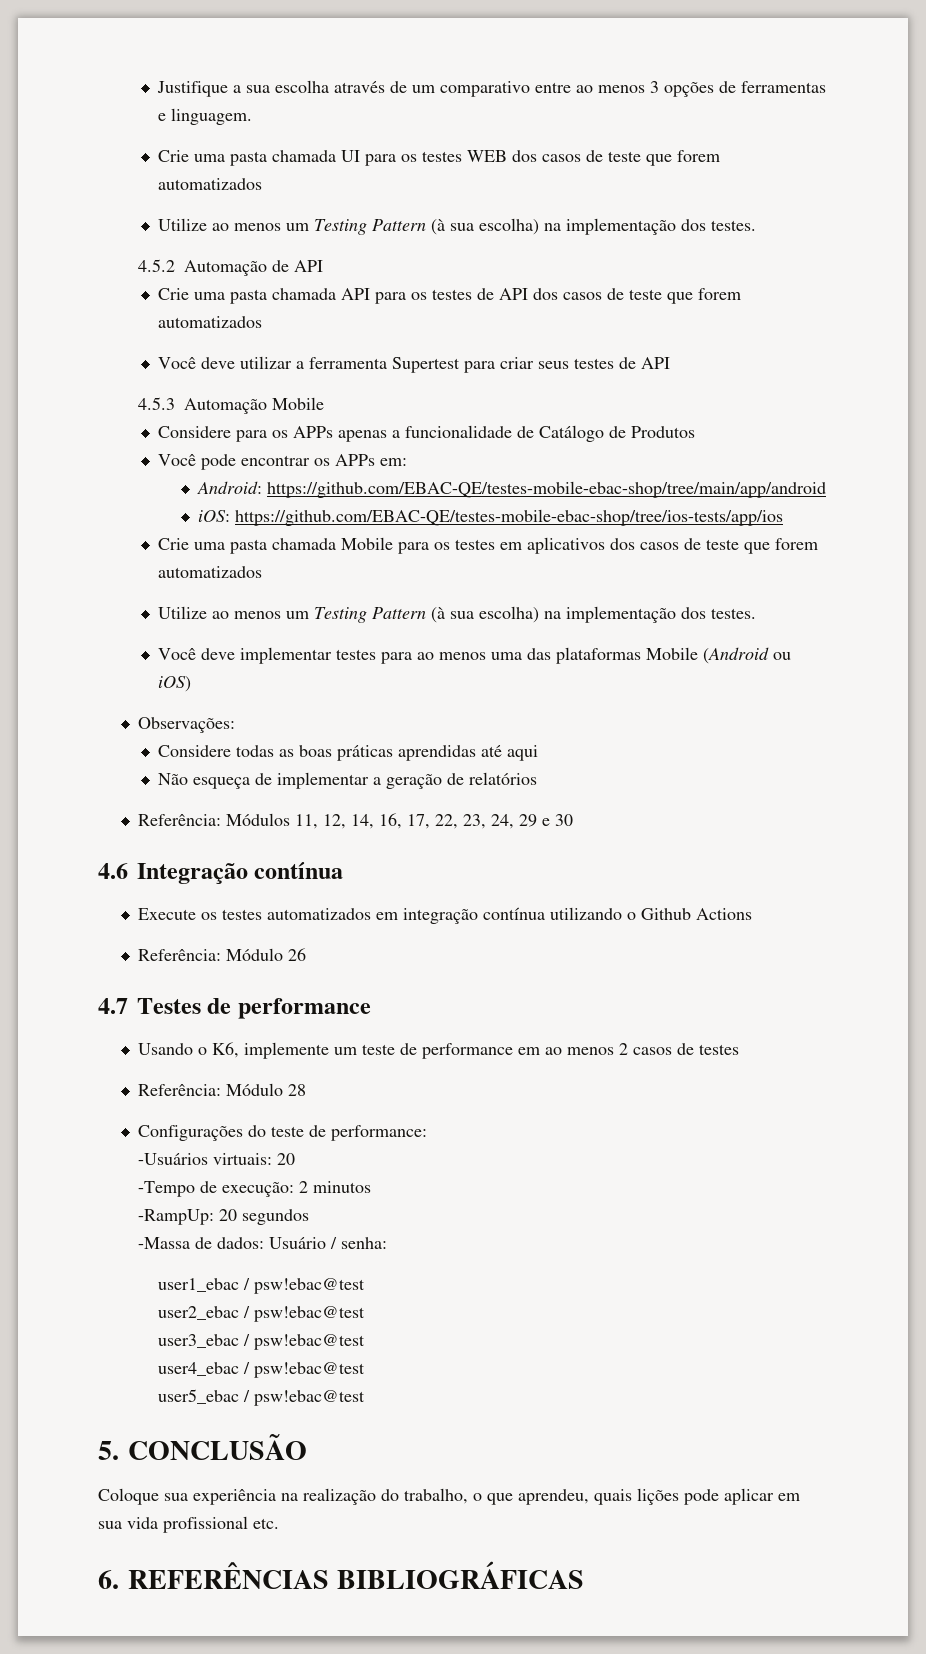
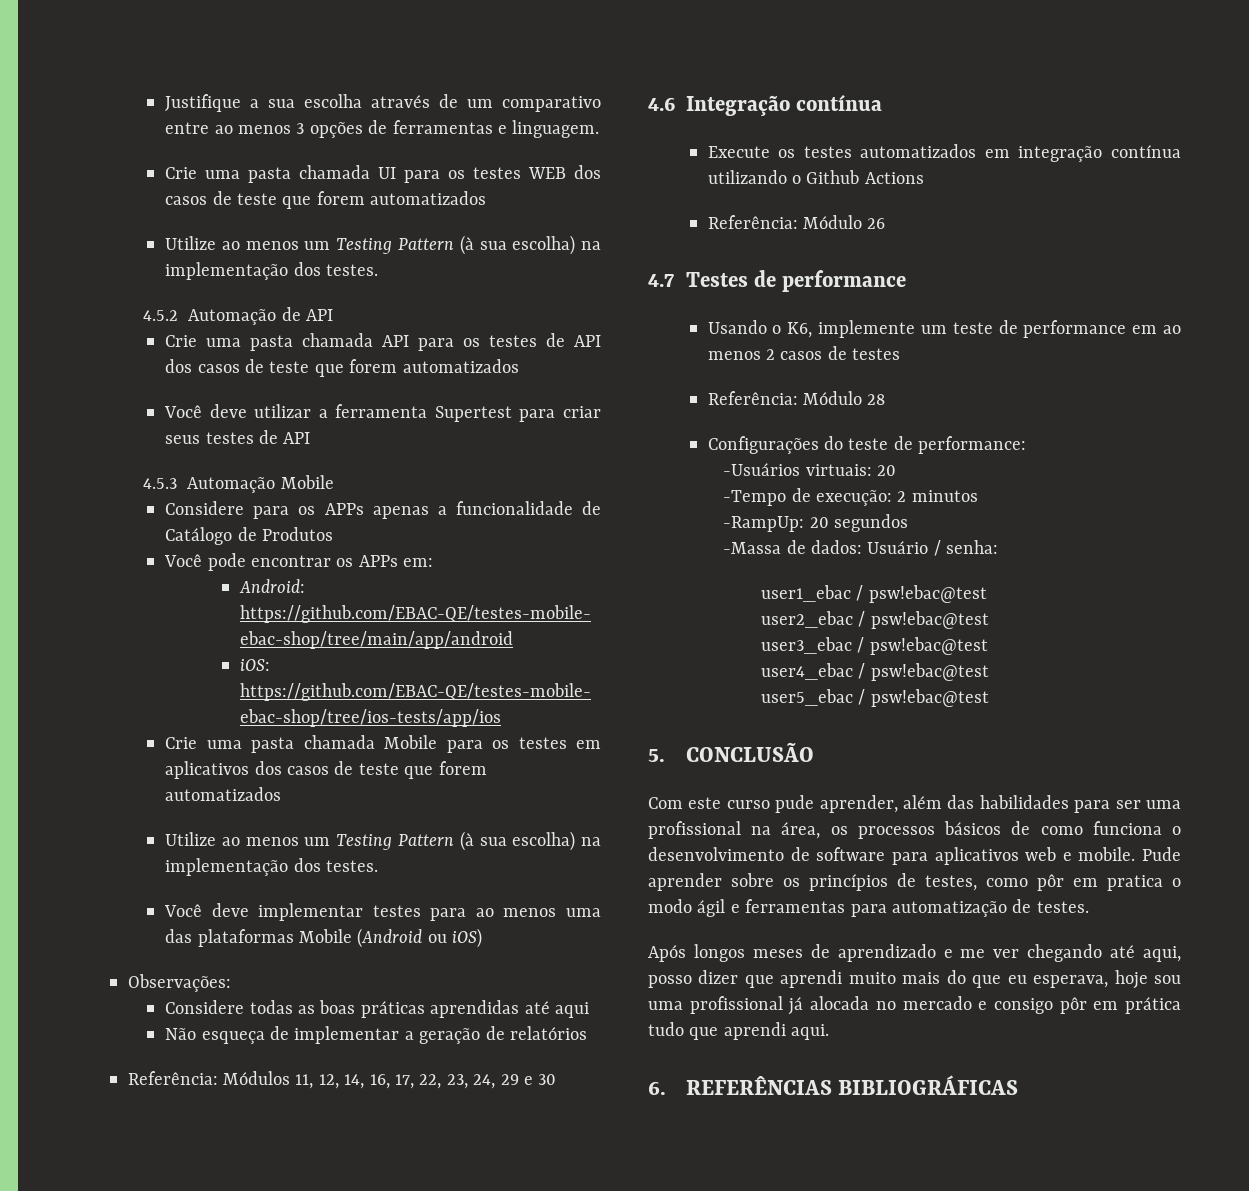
- Coloque sua experiência na realização do trabalho, o que aprendeu, quais lições pode aplicar em sua vida profissional etc.
+ Com este curso pude aprender, além das habilidades para ser uma profissional na área, os processos básicos de como funciona o desenvolvimento de software para aplicativos web e mobile. Pude aprender sobre os princípios de testes, como pôr em pratica o modo ágil e ferramentas para automatização de testes.
+ Após longos meses de aprendizado e me ver chegando até aqui, posso dizer que aprendi muito mais do que eu esperava, hoje sou uma profissional já alocada no mercado e consigo pôr em prática tudo que aprendi aqui.

